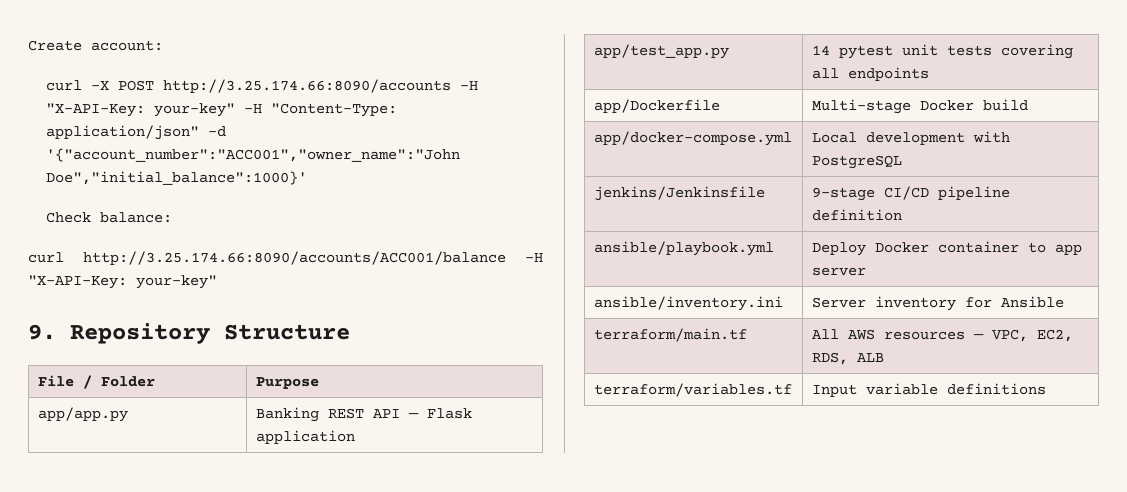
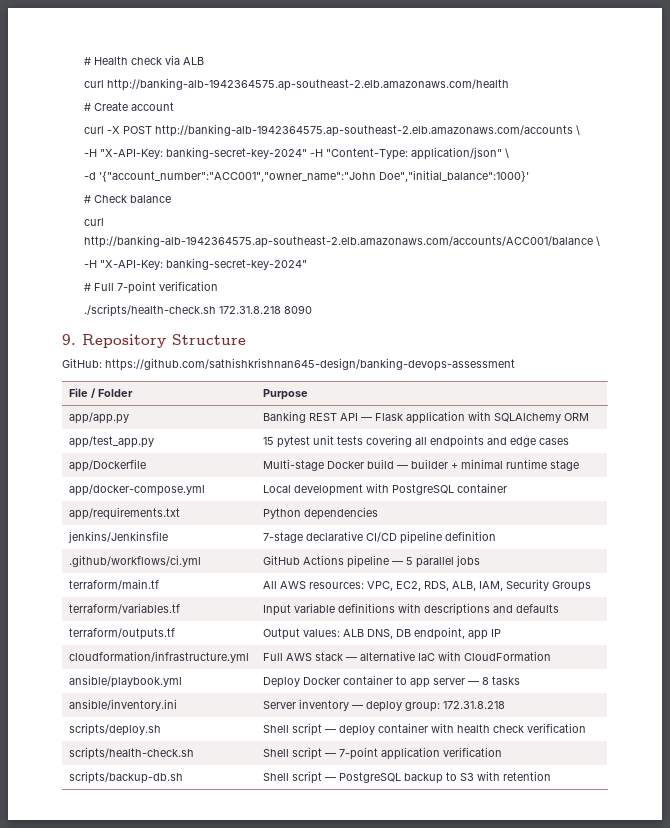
- Create account:
+ # Health check via ALB
+ curl http://banking-alb-1942364575.ap-southeast-2.elb.amazonaws.com/health
+ # Create account
- curl -X POST http://3.25.174.66:8090/accounts -H "X-API-Key: your-key" -H "Content-Type: application/json" -d '{"account_number":"ACC001","owner_name":"John Doe","initial_balance":1000}'
+ curl -X POST http://banking-alb-1942364575.ap-southeast-2.elb.amazonaws.com/accounts \
+ -H "X-API-Key: banking-secret-key-2024" -H "Content-Type: application/json" \
+ -d '{"account_number":"ACC001","owner_name":"John Doe","initial_balance":1000}'
- Check balance:
- curl http://3.25.174.66:8090/accounts/ACC001/balance -H "X-API-Key: your-key"
+ # Check balance
+ curl http://banking-alb-1942364575.ap-southeast-2.elb.amazonaws.com/accounts/ACC001/balance \
+ -H "X-API-Key: banking-secret-key-2024"
+ # Full 7-point verification
+ ./scripts/health-check.sh 172.31.8.218 8090
+ GitHub: https://github.com/sathishkrishnan645-design/banking-devops-assessment
- app/app.py | Banking REST API — Flask application
+ app/app.py | Banking REST API — Flask application with SQLAlchemy ORM
- app/test_app.py | 14 pytest unit tests covering all endpoints
+ app/test_app.py | 15 pytest unit tests covering all endpoints and edge cases
- app/Dockerfile | Multi-stage Docker build
+ app/Dockerfile | Multi-stage Docker build — builder + minimal runtime stage
- app/docker-compose.yml | Local development with PostgreSQL
+ app/docker-compose.yml | Local development with PostgreSQL container
+ app/requirements.txt | Python dependencies
- jenkins/Jenkinsfile | 9-stage CI/CD pipeline definition
+ jenkins/Jenkinsfile | 7-stage declarative CI/CD pipeline definition
+ .github/workflows/ci.yml | GitHub Actions pipeline — 5 parallel jobs
+ terraform/main.tf | All AWS resources: VPC, EC2, RDS, ALB, IAM, Security Groups
+ terraform/variables.tf | Input variable definitions with descriptions and defaults
+ terraform/outputs.tf | Output values: ALB DNS, DB endpoint, app IP
+ cloudformation/infrastructure.yml | Full AWS stack — alternative IaC with CloudFormation
- ansible/playbook.yml | Deploy Docker container to app server
+ ansible/playbook.yml | Deploy Docker container to app server — 8 tasks
- ansible/inventory.ini | Server inventory for Ansible
- terraform/main.tf | All AWS resources — VPC, EC2, RDS, ALB
- terraform/variables.tf | Input variable definitions
+ ansible/inventory.ini | Server inventory — deploy group: 172.31.8.218
+ scripts/deploy.sh | Shell script — deploy container with health check verification
+ scripts/health-check.sh | Shell script — 7-point application verification
+ scripts/backup-db.sh | Shell script — PostgreSQL backup to S3 with retention

